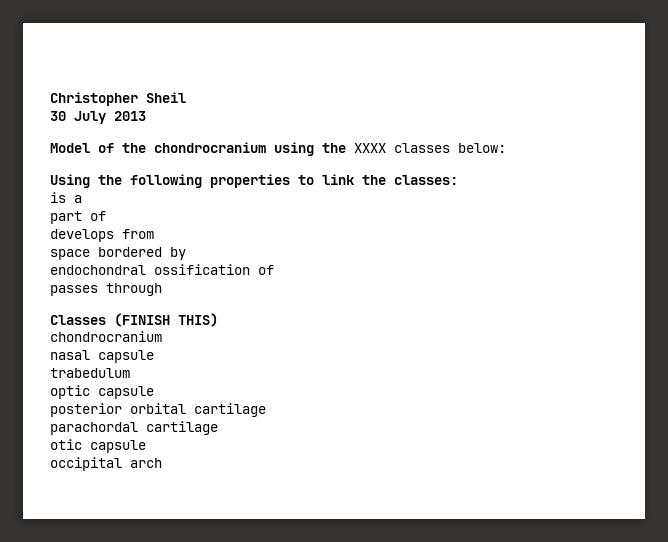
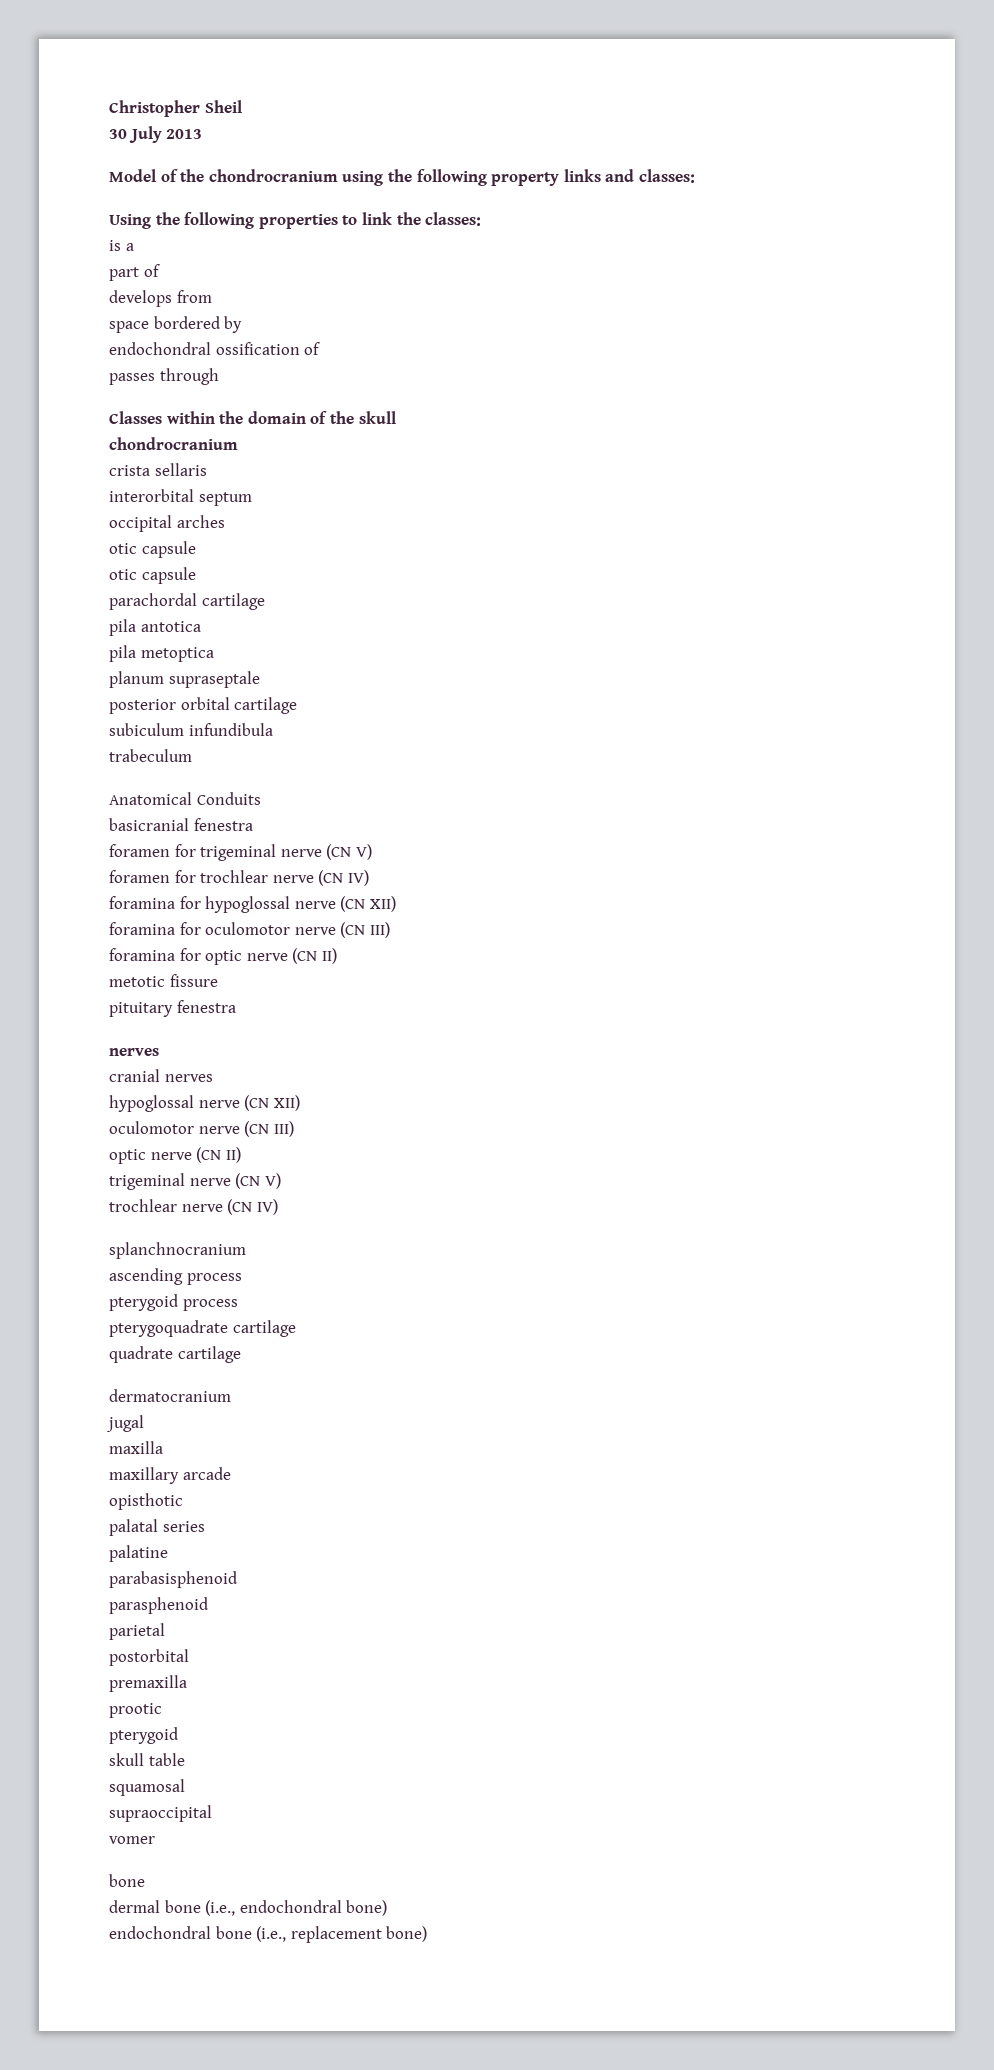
- Model of the chondrocranium using the XXXX classes below:
+ Model of the chondrocranium using the following property links and classes:
- Classes (FINISH THIS)
+ Classes within the domain of the skull
  chondrocranium
- nasal capsule
- trabedulum
- optic capsule
+ crista sellaris
+ interorbital septum
+ occipital arches
+ otic capsule
+ otic capsule
+ parachordal cartilage
+ pila antotica
+ pila metoptica
+ planum supraseptale
  posterior orbital cartilage
- parachordal cartilage
- otic capsule
- occipital arch
+ subiculum infundibula
+ trabeculum
+ Anatomical Conduits
+ basicranial fenestra
+ foramen for trigeminal nerve (CN V)
+ foramen for trochlear nerve (CN IV)
+ foramina for hypoglossal nerve (CN XII)
+ foramina for oculomotor nerve (CN III)
+ foramina for optic nerve (CN II)
+ metotic fissure
+ pituitary fenestra
+ nerves
+ cranial nerves
+ hypoglossal nerve (CN XII)
+ oculomotor nerve (CN III)
+ optic nerve (CN II)
+ trigeminal nerve (CN V)
+ trochlear nerve (CN IV)
+ splanchnocranium
+ ascending process
+ pterygoid process
+ pterygoquadrate cartilage
+ quadrate cartilage
+ dermatocranium
+ jugal
+ maxilla
+ maxillary arcade
+ opisthotic
+ palatal series
+ palatine
+ parabasisphenoid
+ parasphenoid
+ parietal
+ postorbital
+ premaxilla
+ prootic
+ pterygoid
+ skull table
+ squamosal
+ supraoccipital
+ vomer
+ bone
+ dermal bone (i.e., endochondral bone)
+ endochondral bone (i.e., replacement bone)

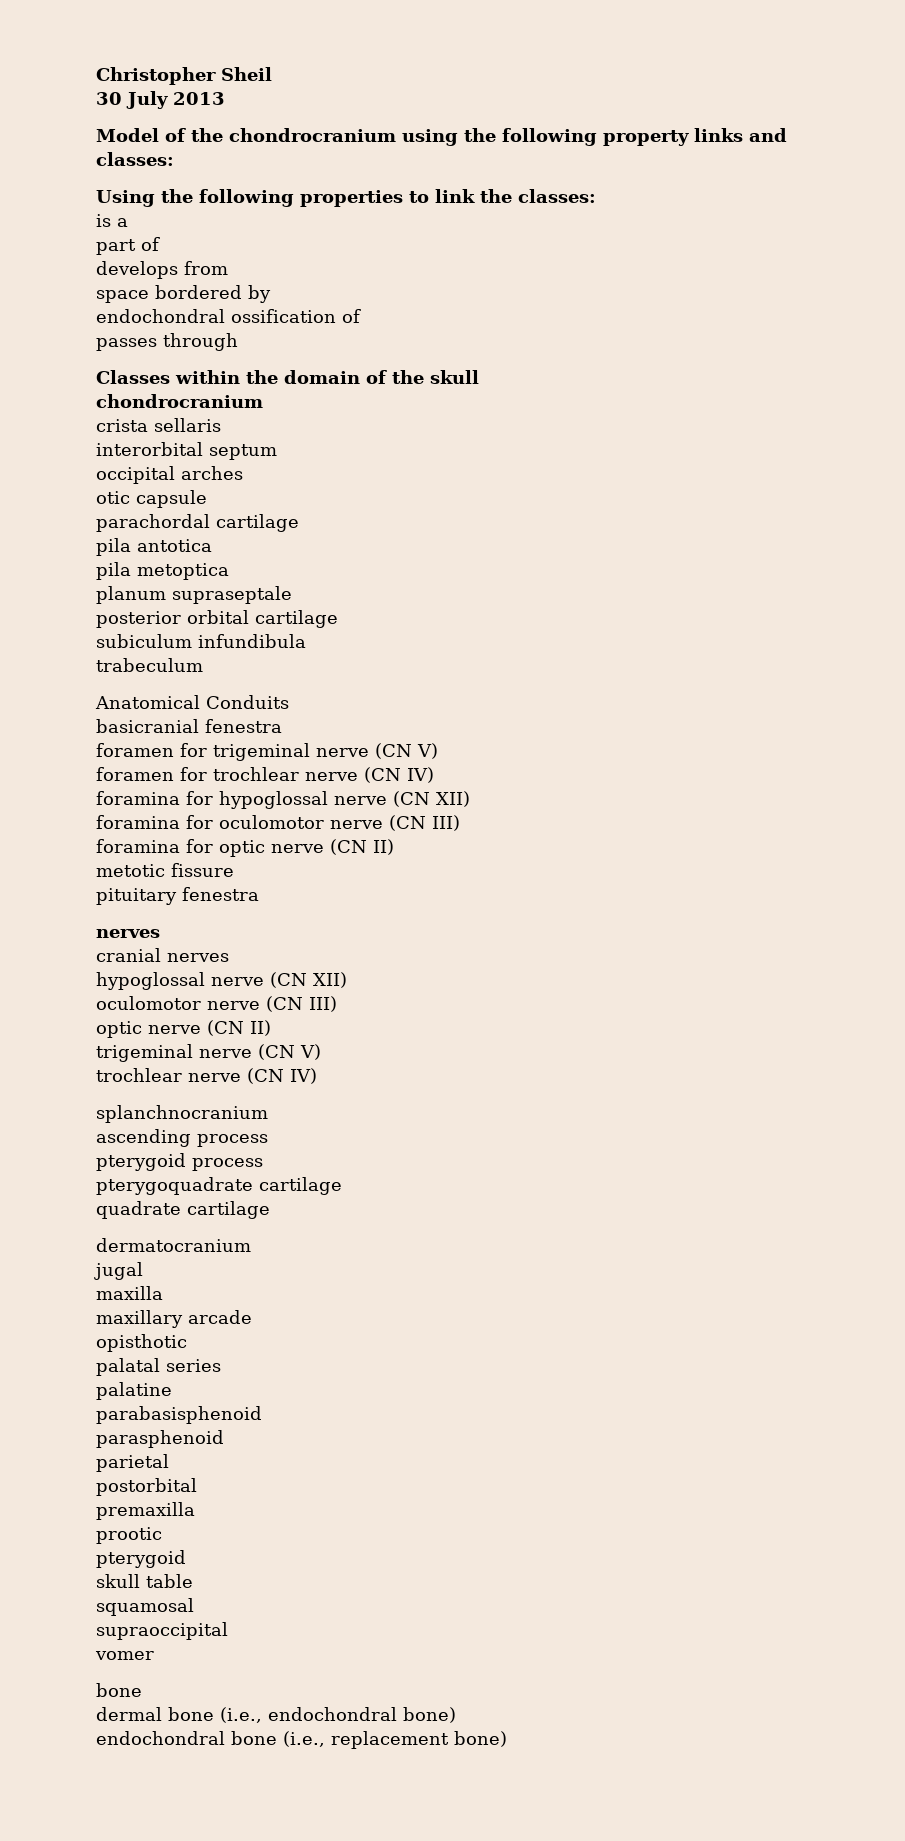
  occipital arches
- otic capsule

